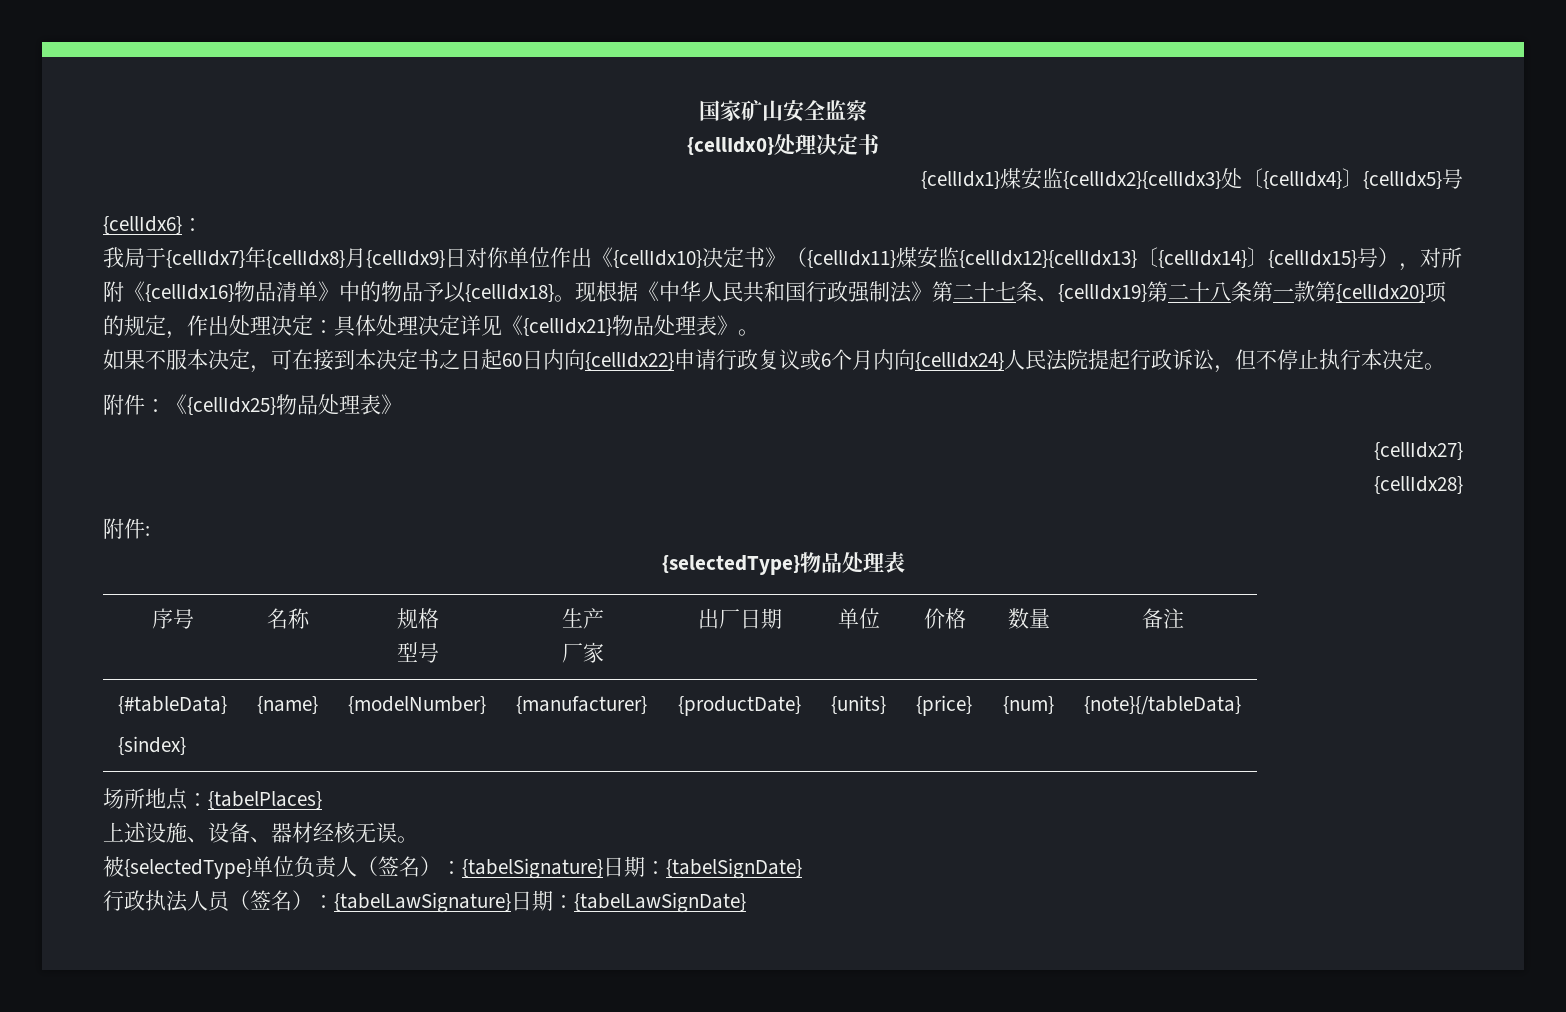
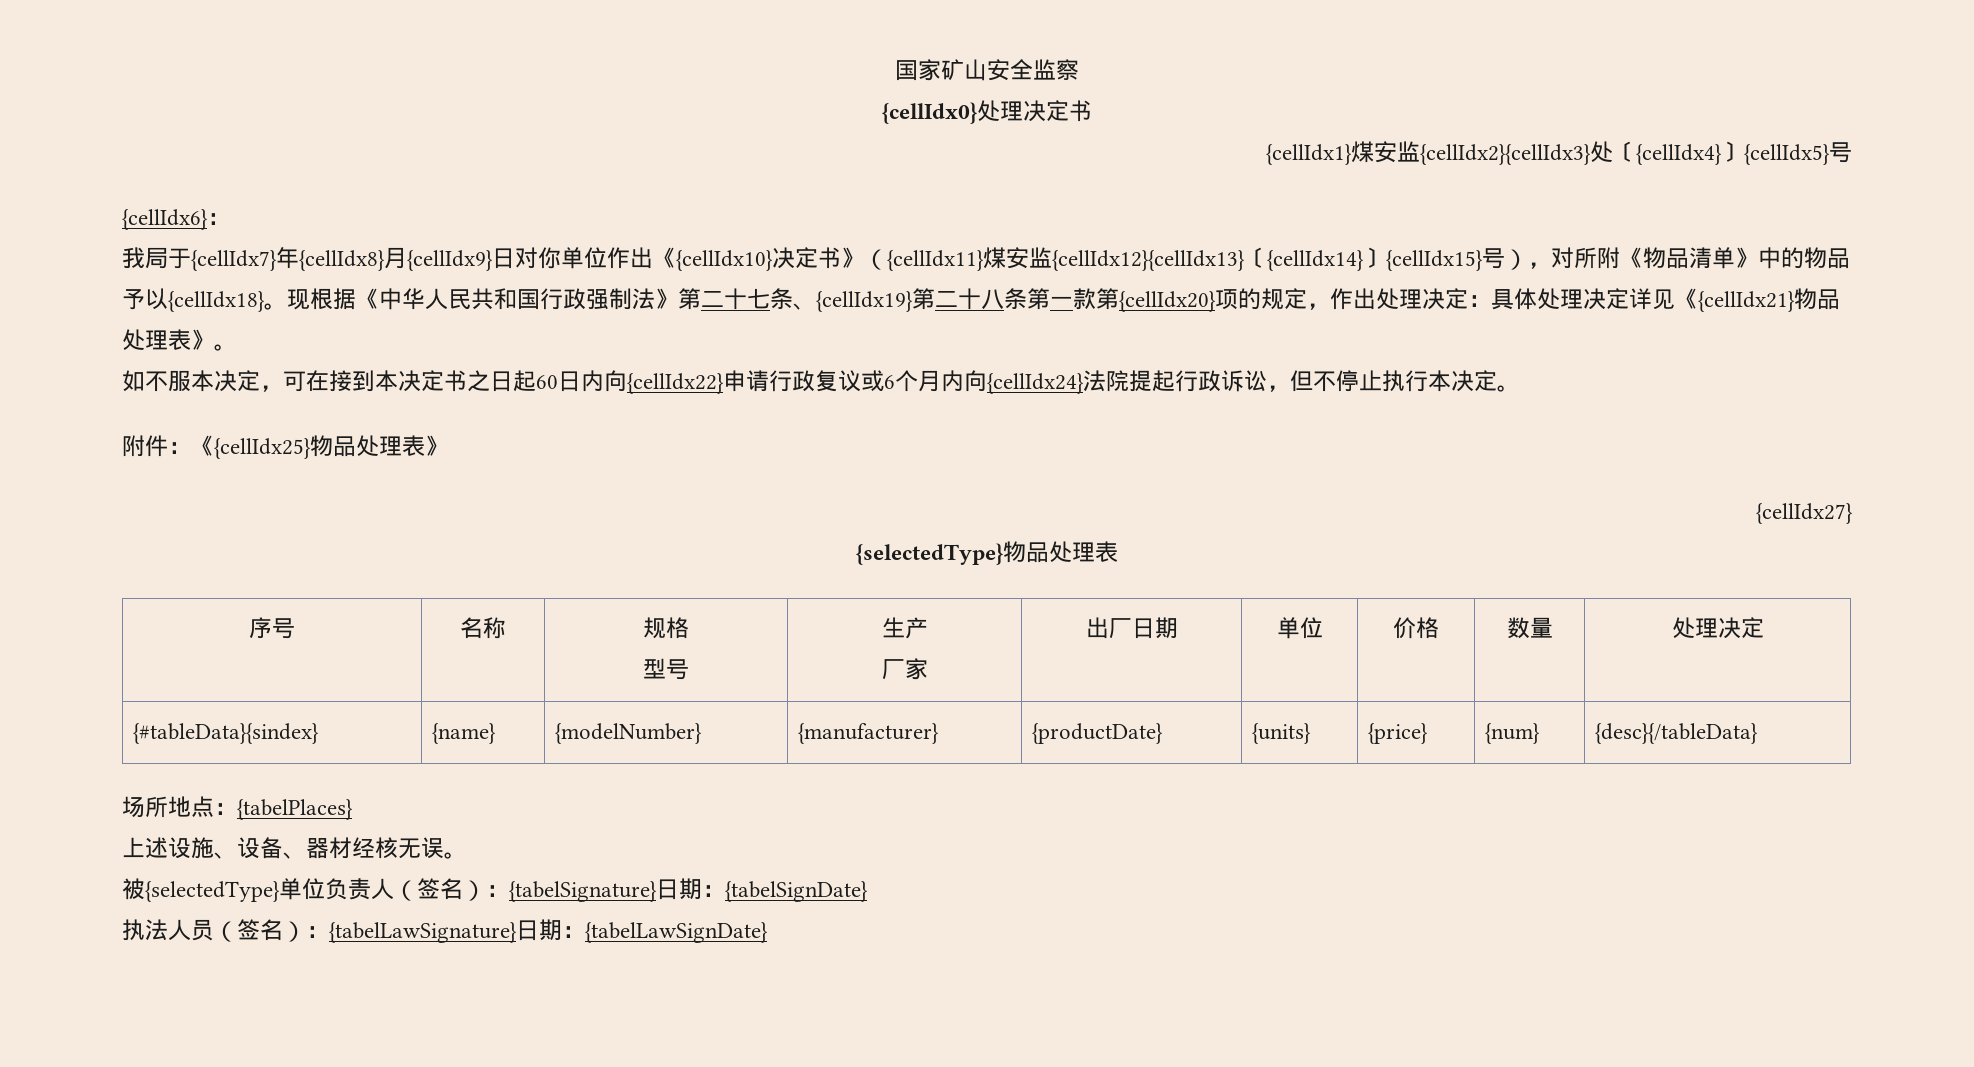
- 我局于{cellIdx7}年{cellIdx8}月{cellIdx9}日对你单位作出《{cellIdx10}决定书》（{cellIdx11}煤安监{cellIdx12}{cellIdx13}〔{cellIdx14}〕{cellIdx15}号），对所附《{cellIdx16}物品清单》中的物品予以{cellIdx18}。
+ 我局于{cellIdx7}年{cellIdx8}月{cellIdx9}日对你单位作出《{cellIdx10}决定书》（{cellIdx11}煤安监{cellIdx12}{cellIdx13}〔{cellIdx14}〕{cellIdx15}号），对所附《物品清单》中的物品予以{cellIdx18}。
- 如果不服本决定，可在接到本决定书之日起60日内向{cellIdx22}申请行政复议或6个月内向{cellIdx24}人民法院提起行政诉讼，但不停止执行本决定。
+ 如不服本决定，可在接到本决定书之日起60日内向{cellIdx22}申请行政复议或6个月内向{cellIdx24}法院提起行政诉讼，但不停止执行本决定。
- {cellIdx28}
- 附件:
  序号 | 名称 | 规格
  型号 | 生产
- 厂家 | 出厂日期 | 单位 | 价格 | 数量 | 备注
- {#tableData}
- {sindex} | {name} | {modelNumber} | {manufacturer} | {productDate} | {units} | {price} | {num} | {note}{/tableData}
+ 厂家 | 出厂日期 | 单位 | 价格 | 数量 | 处理决定
+ {#tableData}{sindex} | {name} | {modelNumber} | {manufacturer} | {productDate} | {units} | {price} | {num} | {desc}{/tableData}
- 行政执法人员（签名）：{tabelLawSignature}日期：{tabelLawSignDate}
+ 执法人员（签名）：{tabelLawSignature}日期：{tabelLawSignDate}

